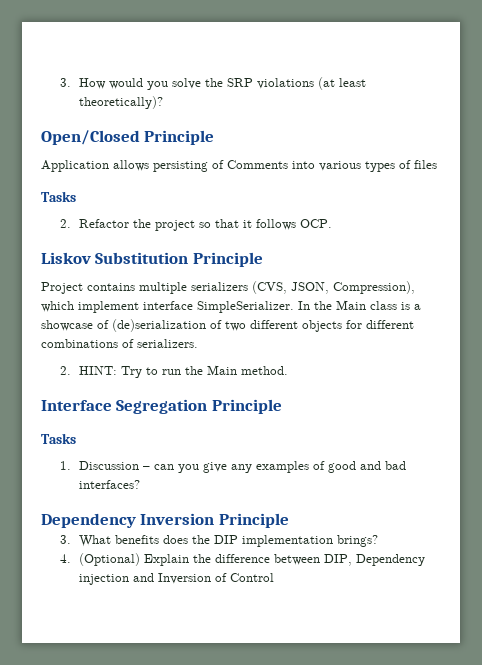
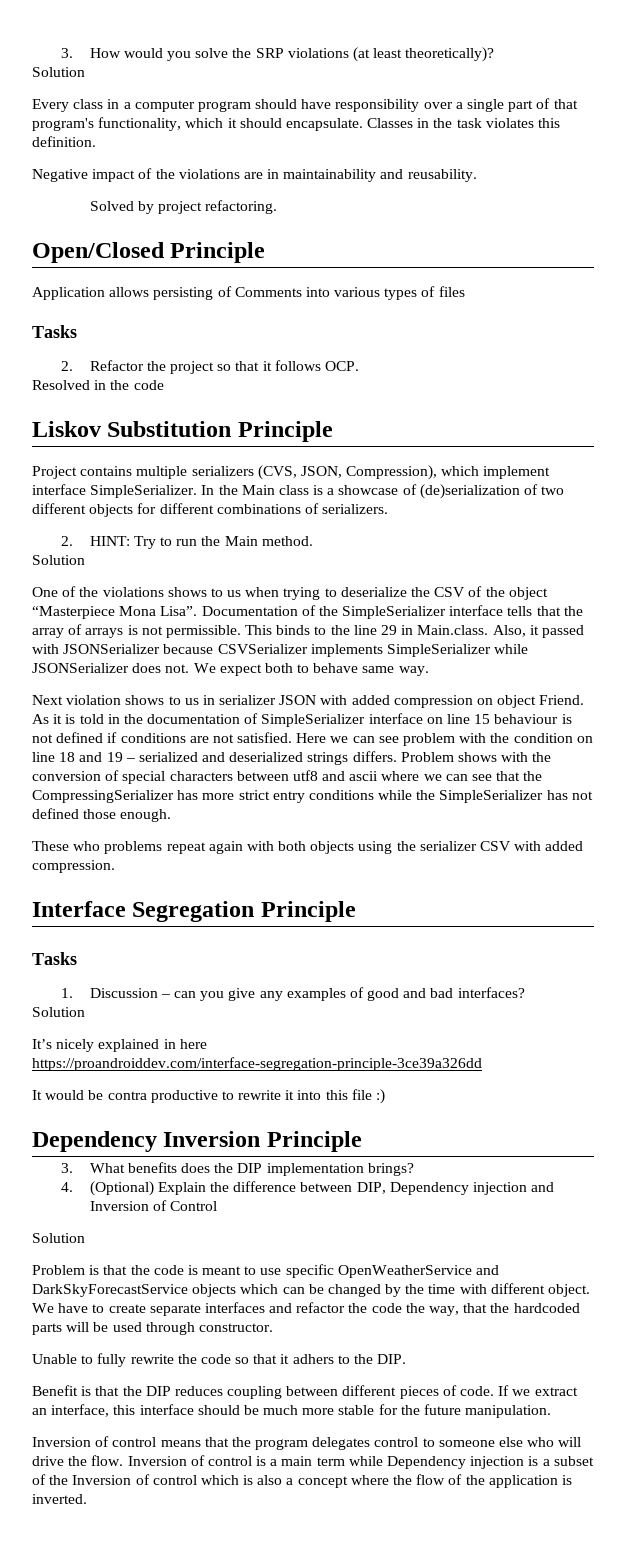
  3. How would you solve the SRP violations (at least theoretically)?
+ Solution
+ Every class in a computer program should have responsibility over a single part of that program's functionality, which it should encapsulate. Classes in the task violates this definition.
+ Negative impact of the violations are in maintainability and reusability.
+ Solved by project refactoring.
+ Resolved in the code
  2. HINT: Try to run the Main method.
+ Solution
+ One of the violations shows to us when trying to deserialize the CSV of the object “Masterpiece Mona Lisa”. Documentation of the SimpleSerializer interface tells that the array of arrays is not permissible. This binds to the line 29 in Main.class. Also, it passed with JSONSerializer because CSVSerializer implements SimpleSerializer while JSONSerializer does not. We expect both to behave same way.
+ Next violation shows to us in serializer JSON with added compression on object Friend. As it is told in the documentation of SimpleSerializer interface on line 15 behaviour is not defined if conditions are not satisfied. Here we can see problem with the condition on line 18 and 19 – serialized and deserialized strings differs. Problem shows with the conversion of special characters between utf8 and ascii where we can see that the CompressingSerializer has more strict entry conditions while the SimpleSerializer has not defined those enough.
+ These who problems repeat again with both objects using the serializer CSV with added compression.
  1. Discussion – can you give any examples of good and bad interfaces?
+ Solution
+ It’s nicely explained in here https://proandroiddev.com/interface-segregation-principle-3ce39a326dd
+ It would be contra productive to rewrite it into this file :)
  4. (Optional) Explain the difference between DIP, Dependency injection and Inversion of Control
+ Solution
+ Problem is that the code is meant to use specific OpenWeatherService and DarkSkyForecastService objects which can be changed by the time with different object. We have to create separate interfaces and refactor the code the way, that the hardcoded parts will be used through constructor.
+ Unable to fully rewrite the code so that it adhers to the DIP.
+ Benefit is that the DIP reduces coupling between different pieces of code. If we extract an interface, this interface should be much more stable for the future manipulation.
+ Inversion of control means that the program delegates control to someone else who will drive the flow. Inversion of control is a main term while Dependency injection is a subset of the Inversion of control which is also a concept where the flow of the application is inverted.

